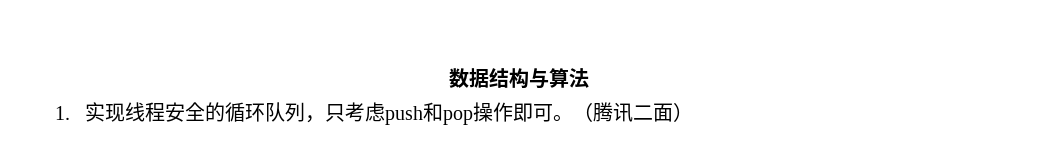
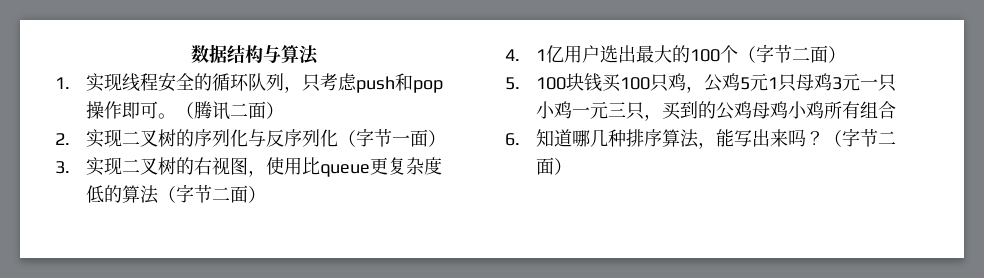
+ 2.实现二叉树的序列化与反序列化（字节一面）
+ 3.实现二叉树的右视图，使用比queue更复杂度低的算法（字节二面）
+ 4. 1亿用户选出最大的100个（字节二面）
+ 5. 100块钱买100只鸡，公鸡5元1只母鸡3元一只小鸡一元三只，买到的公鸡母鸡小鸡所有组合
+ 6.知道哪几种排序算法，能写出来吗？（字节二面）

